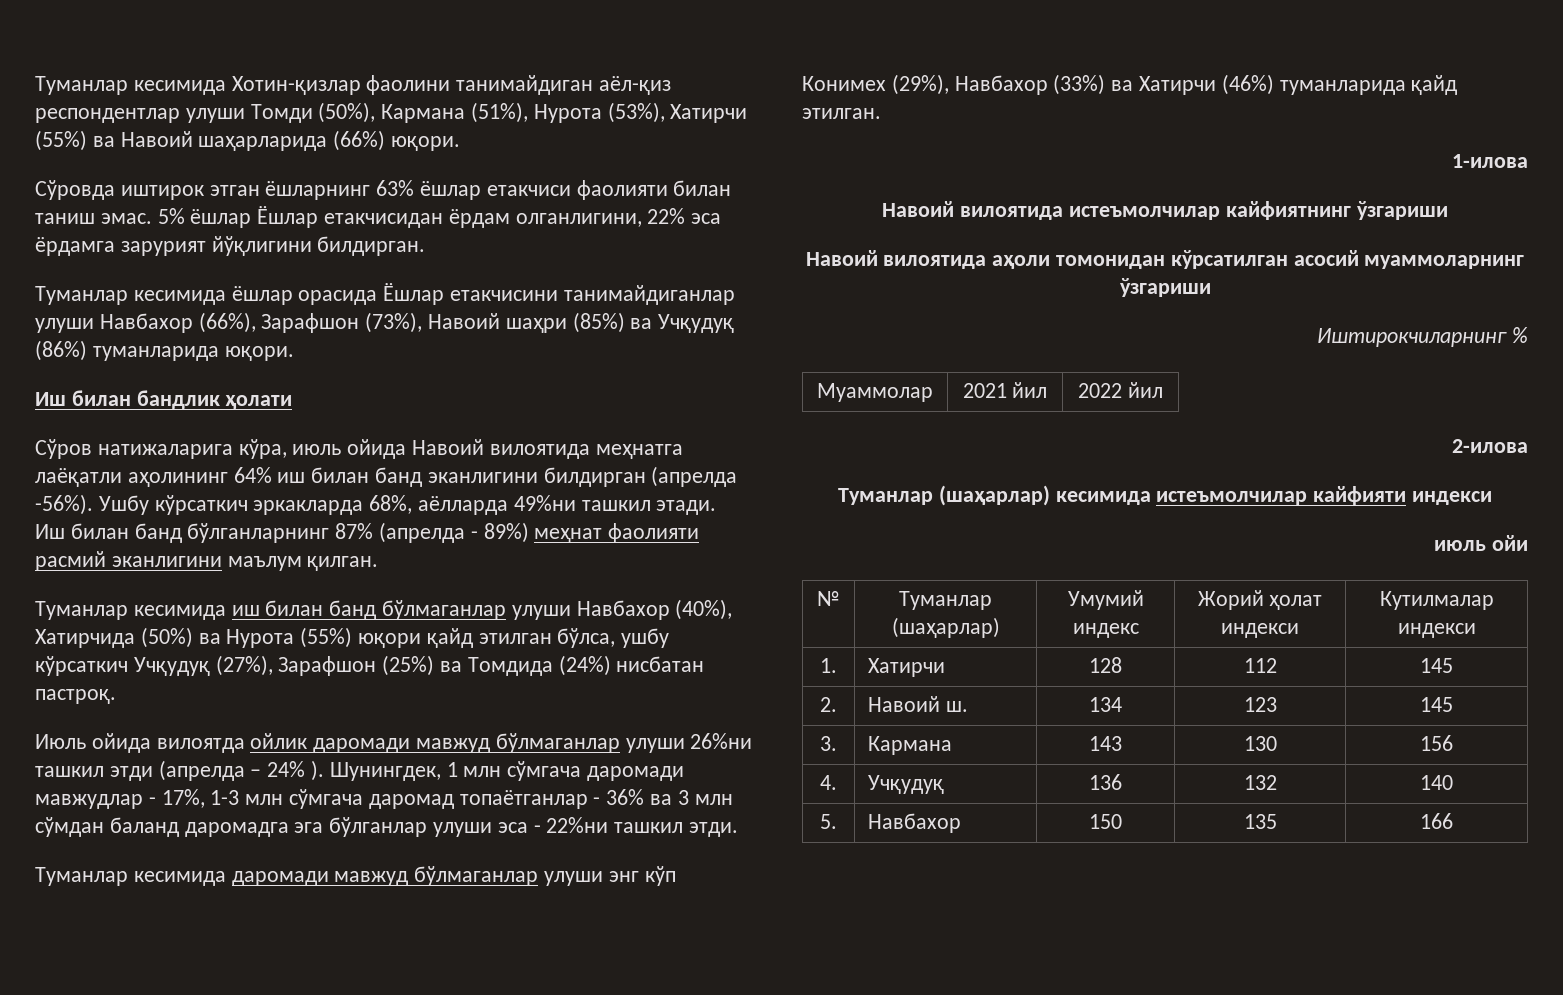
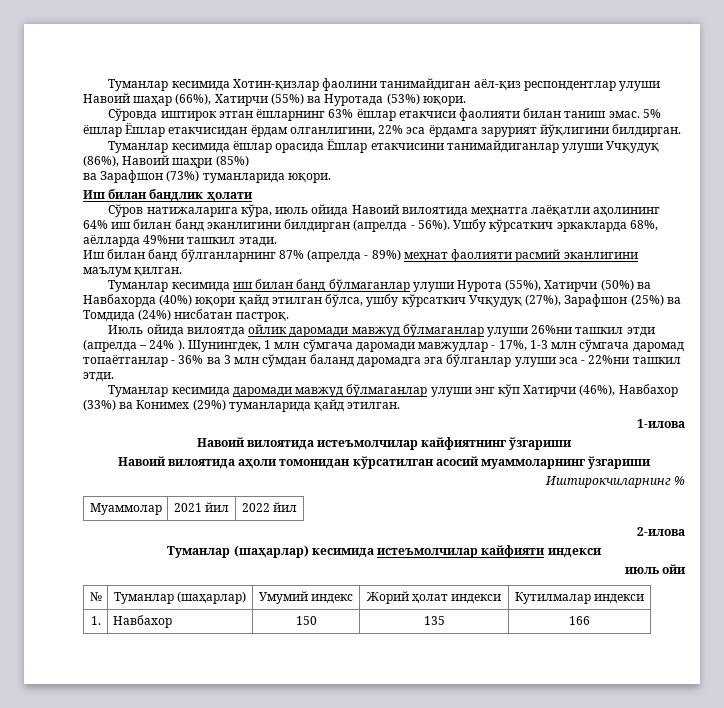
- Туманлар кесимида Хотин-қизлар фаолини танимайдиган аёл-қиз респондентлар улуши Томди (50%), Кармана (51%), Нурота (53%), Хатирчи (55%) ва Навоий шаҳарларида (66%) юқори.
+ Туманлар кесимида Хотин-қизлар фаолини танимайдиган аёл-қиз респондентлар улуши Навоий шаҳар (66%), Хатирчи (55%) ва Нуротада (53%) юқори.
- Туманлар кесимида ёшлар орасида Ёшлар етакчисини танимайдиганлар улуши Навбахор (66%), Зарафшон (73%), Навоий шаҳри (85%) ва Учқудуқ (86%) туманларида юқори.
+ Туманлар кесимида ёшлар орасида Ёшлар етакчисини танимайдиганлар улуши Учқудуқ (86%), Навоий шаҳри (85%)
+ ва Зарафшон (73%) туманларида юқори.
- Сўров натижаларига кўра, июль ойида Навоий вилоятида меҳнатга лаёқатли аҳолининг 64% иш билан банд эканлигини билдирган (апрелда -56%).
+ Сўров натижаларига кўра, июль ойида Навоий вилоятида меҳнатга лаёқатли аҳолининг 64% иш билан банд эканлигини билдирган (апрелда - 56%).
- Туманлар кесимида иш билан банд бўлмаганлар улуши Навбахор (40%), Хатирчида (50%) ва Нурота (55%) юқори қайд этилган бўлса, ушбу кўрсаткич Учқудуқ (27%), Зарафшон (25%) ва Томдида (24%) нисбатан пастроқ.
+ Туманлар кесимида иш билан банд бўлмаганлар улуши Нурота (55%), Хатирчи (50%) ва Навбахорда (40%) юқори қайд этилган бўлса, ушбу кўрсаткич Учқудуқ (27%), Зарафшон (25%) ва Томдида (24%) нисбатан пастроқ.
- Туманлар кесимида даромади мавжуд бўлмаганлар улуши энг кўп Конимех (29%), Навбахор (33%) ва Хатирчи (46%) туманларида қайд этилган.
+ Туманлар кесимида даромади мавжуд бўлмаганлар улуши энг кўп Хатирчи (46%), Навбахор (33%) ва Конимех (29%) туманларида қайд этилган.
- 1. | Хатирчи | 128 | 112 | 145
- 2. | Навоий ш. | 134 | 123 | 145
- 3. | Кармана | 143 | 130 | 156
- 4. | Учқудуқ | 136 | 132 | 140
- 5. | Навбахор | 150 | 135 | 166
+ 1. | Навбахор | 150 | 135 | 166

